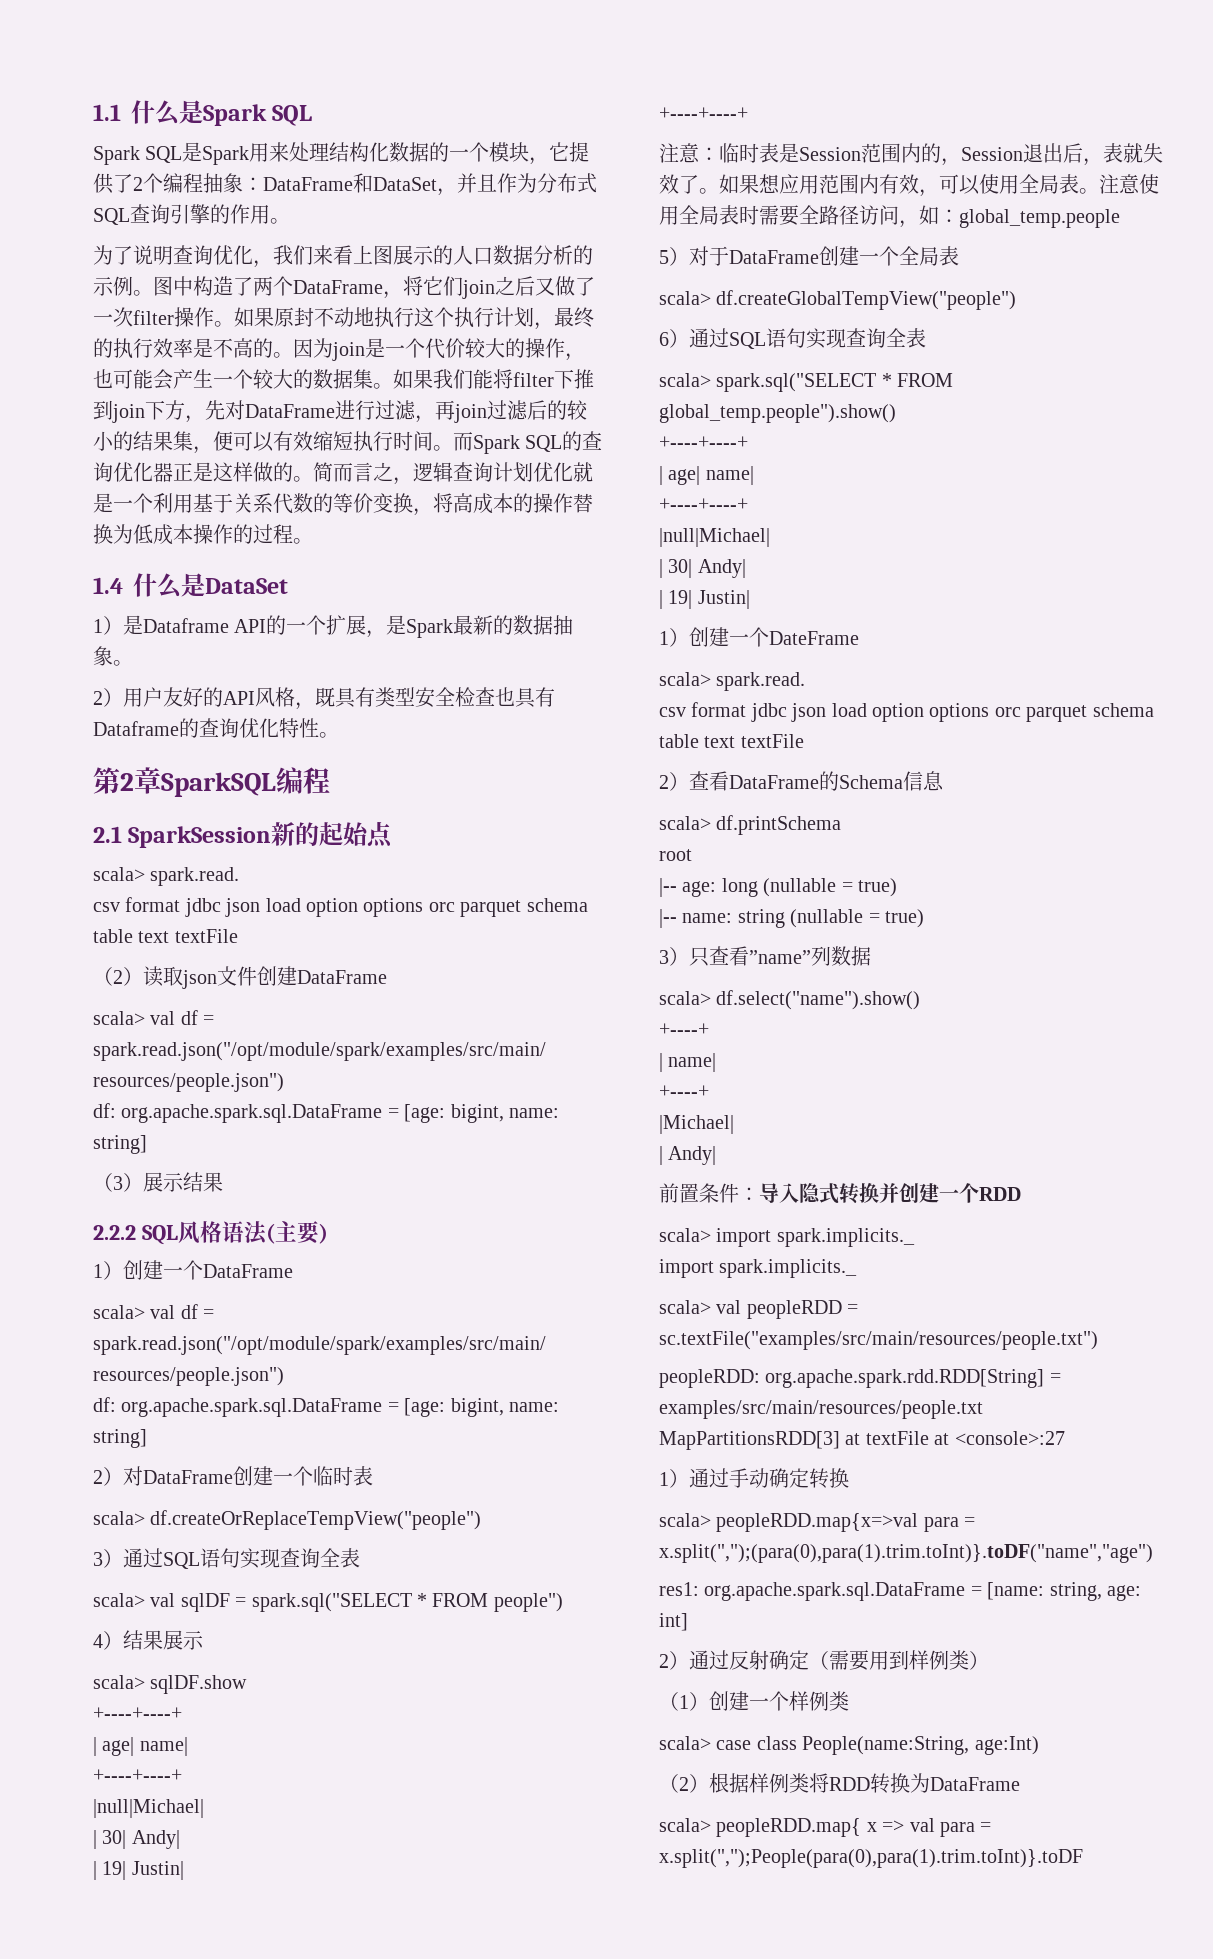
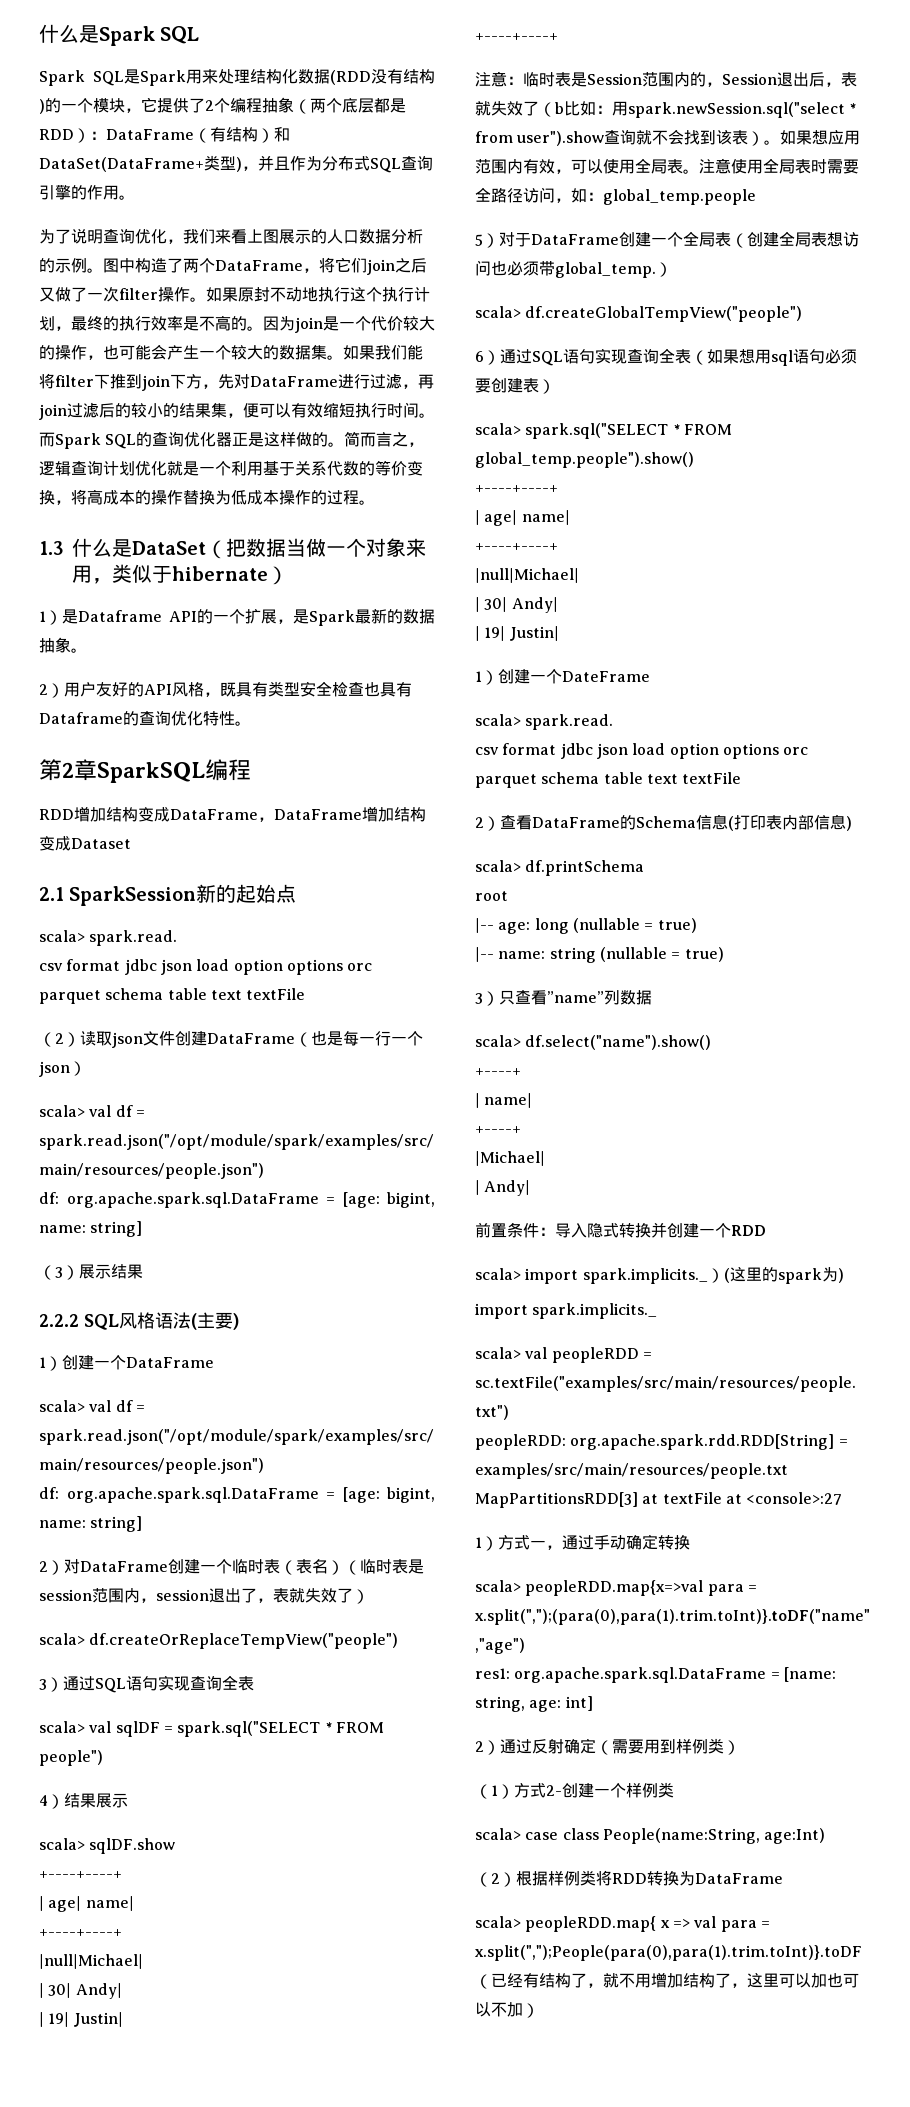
- 1.1什么是Spark SQL
+ 什么是Spark SQL
- Spark SQL是Spark用来处理结构化数据的一个模块，它提供了2个编程抽象：DataFrame和DataSet，并且作为分布式SQL查询引擎的作用。
+ Spark SQL是Spark用来处理结构化数据(RDD没有结构)的一个模块，它提供了2个编程抽象（两个底层都是RDD）：DataFrame（有结构）和DataSet(DataFrame+类型)，并且作为分布式SQL查询引擎的作用。
- 1.4什么是DataSet
+ 1.3什么是DataSet（把数据当做一个对象来用，类似于hibernate）
+ RDD增加结构变成DataFrame，DataFrame增加结构变成Dataset
- （2）读取json文件创建DataFrame
+ （2）读取json文件创建DataFrame（也是每一行一个json）
- 2）对DataFrame创建一个临时表
+ 2）对DataFrame创建一个临时表（表名）（临时表是session范围内，session退出了，表就失效了）
- 注意：临时表是Session范围内的，Session退出后，表就失效了。
+ 注意：临时表是Session范围内的，Session退出后，表就失效了（b比如：用spark.newSession.sql("select * from user").show查询就不会找到该表）。
- 5）对于DataFrame创建一个全局表
+ 5）对于DataFrame创建一个全局表（创建全局表想访问也必须带global_temp.）
- 6）通过SQL语句实现查询全表
+ 6）通过SQL语句实现查询全表（如果想用sql语句必须要创建表）
- 2）查看DataFrame的Schema信息
+ 2）查看DataFrame的Schema信息(打印表内部信息)
- scala> import spark.implicits._
+ scala> import spark.implicits._）(这里的spark为)
- 1）通过手动确定转换
+ 1）方式一，通过手动确定转换
- （1）创建一个样例类
+ （1）方式2-创建一个样例类
- scala> peopleRDD.map{ x => val para = x.split(",");People(para(0),para(1).trim.toInt)}.toDF
+ scala> peopleRDD.map{ x => val para = x.split(",");People(para(0),para(1).trim.toInt)}.toDF（已经有结构了，就不用增加结构了，这里可以加也可以不加）

